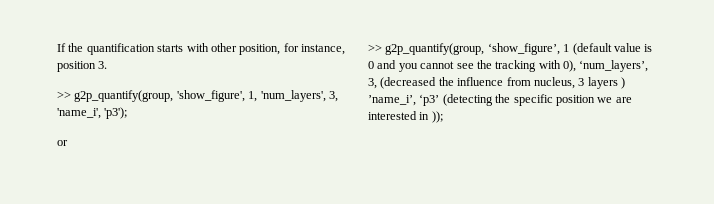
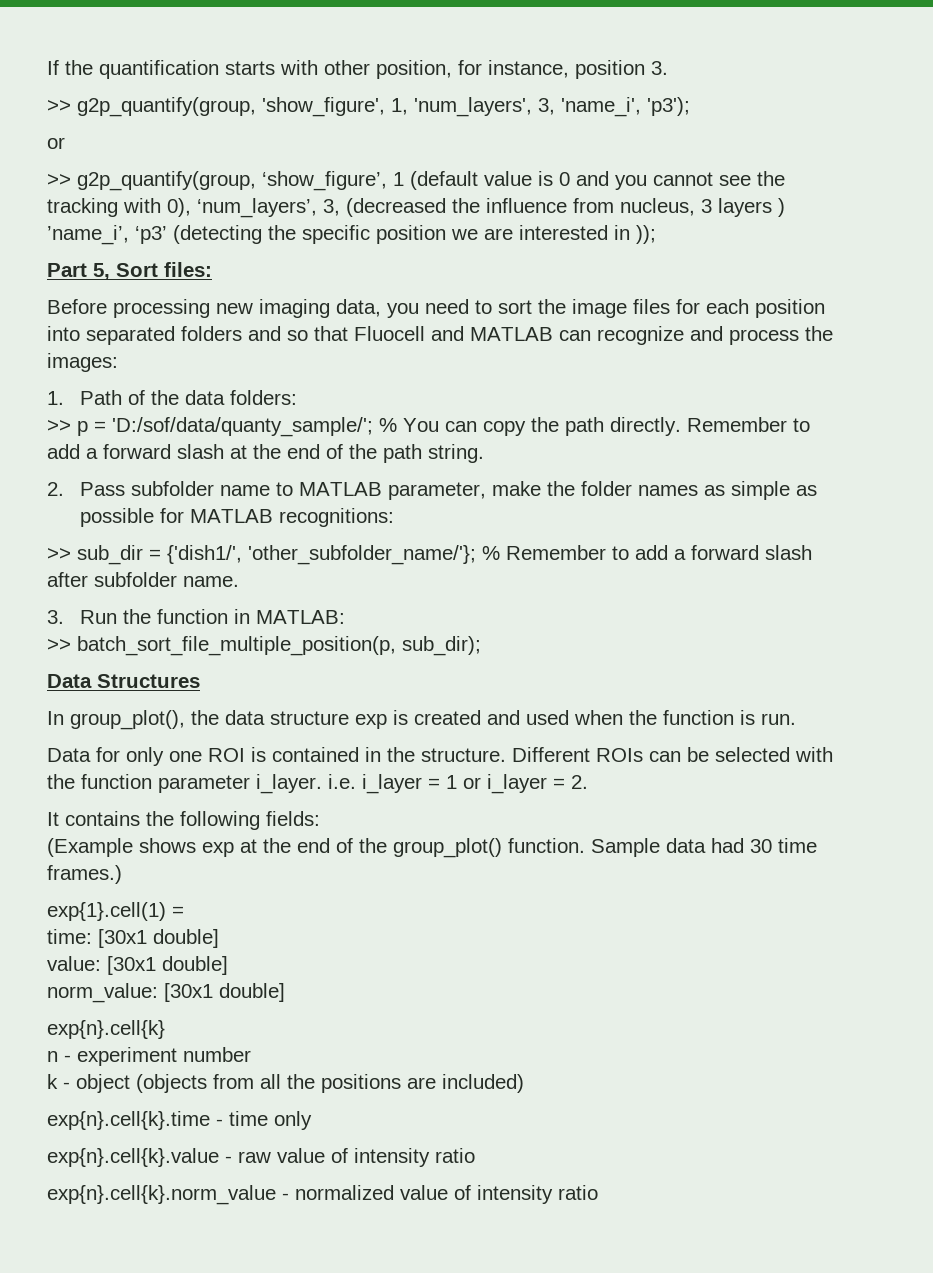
+ Part 5, Sort files:
+ Before processing new imaging data, you need to sort the image files for each position into separated folders and so that Fluocell and MATLAB can recognize and process the images:
+ 1. Path of the data folders:
+ >> p = 'D:/sof/data/quanty_sample/'; % You can copy the path directly. Remember to add a forward slash at the end of the path string.
+ 2. Pass subfolder name to MATLAB parameter, make the folder names as simple as possible for MATLAB recognitions:
+ >> sub_dir = {'dish1/', 'other_subfolder_name/'}; % Remember to add a forward slash after subfolder name.
+ 3. Run the function in MATLAB:
+ >> batch_sort_file_multiple_position(p, sub_dir);
+ Data Structures
+ In group_plot(), the data structure exp is created and used when the function is run.
+ Data for only one ROI is contained in the structure. Different ROIs can be selected with the function parameter i_layer. i.e. i_layer = 1 or i_layer = 2.
+ It contains the following fields:
+ (Example shows exp at the end of the group_plot() function. Sample data had 30 time frames.)
+ exp{1}.cell(1) =
+ time: [30x1 double]
+ value: [30x1 double]
+ norm_value: [30x1 double]
+ exp{n}.cell{k}
+ n - experiment number
+ k - object (objects from all the positions are included)
+ exp{n}.cell{k}.time - time only
+ exp{n}.cell{k}.value - raw value of intensity ratio
+ exp{n}.cell{k}.norm_value - normalized value of intensity ratio

